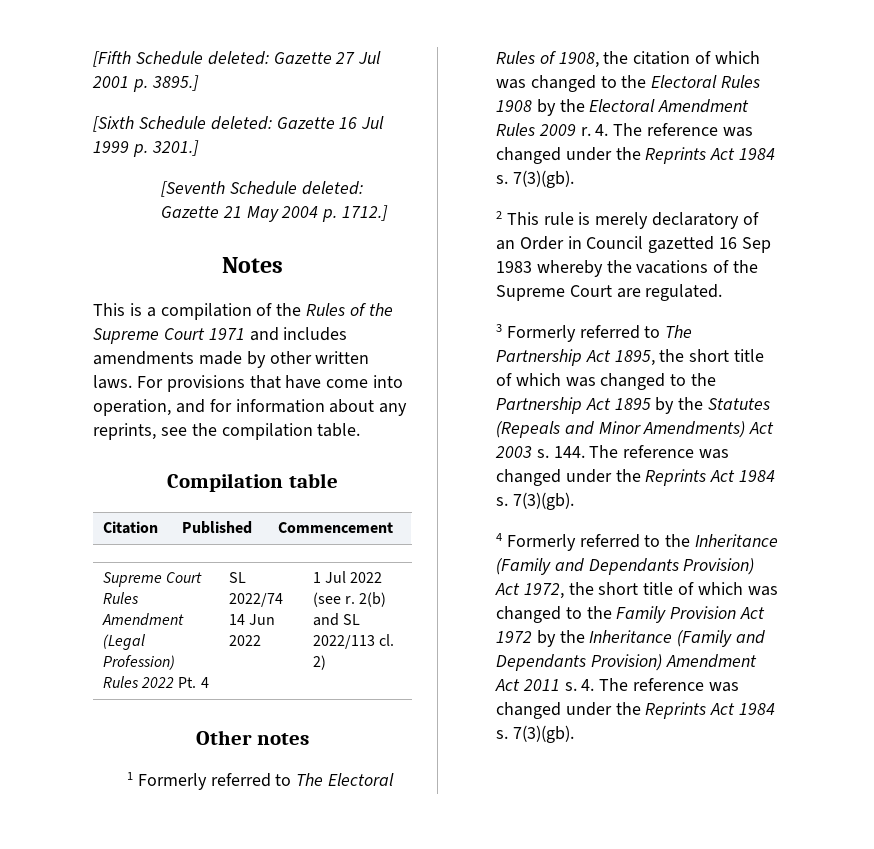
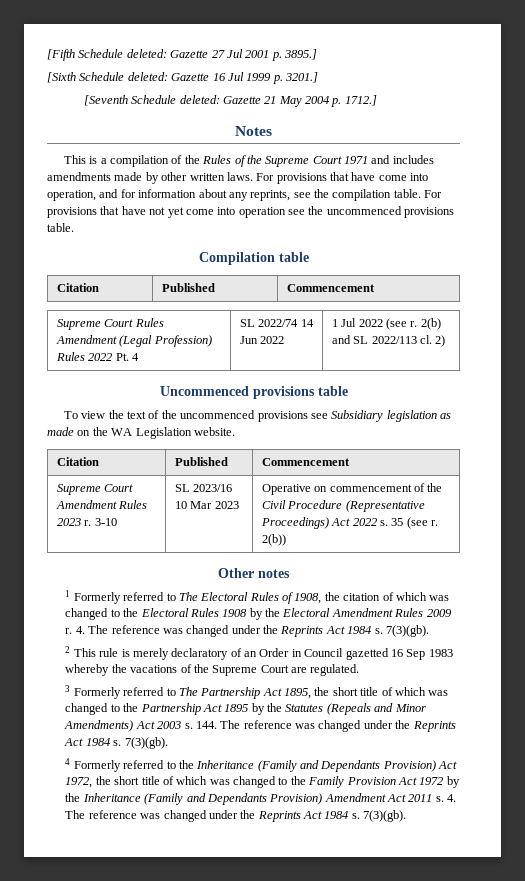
+ For provisions that have not yet come into operation see the uncommenced provisions table.
+ Uncommenced provisions table
+ To view the text of the uncommenced provisions see Subsidiary legislation as made on the WA Legislation website.
+ Citation | Published | Commencement
+ Supreme Court Amendment Rules 2023 r. 3-10 | SL 2023/16 10 Mar 2023 | Operative on commencement of the Civil Procedure (Representative Proceedings) Act 2022 s. 35 (see r. 2(b))

